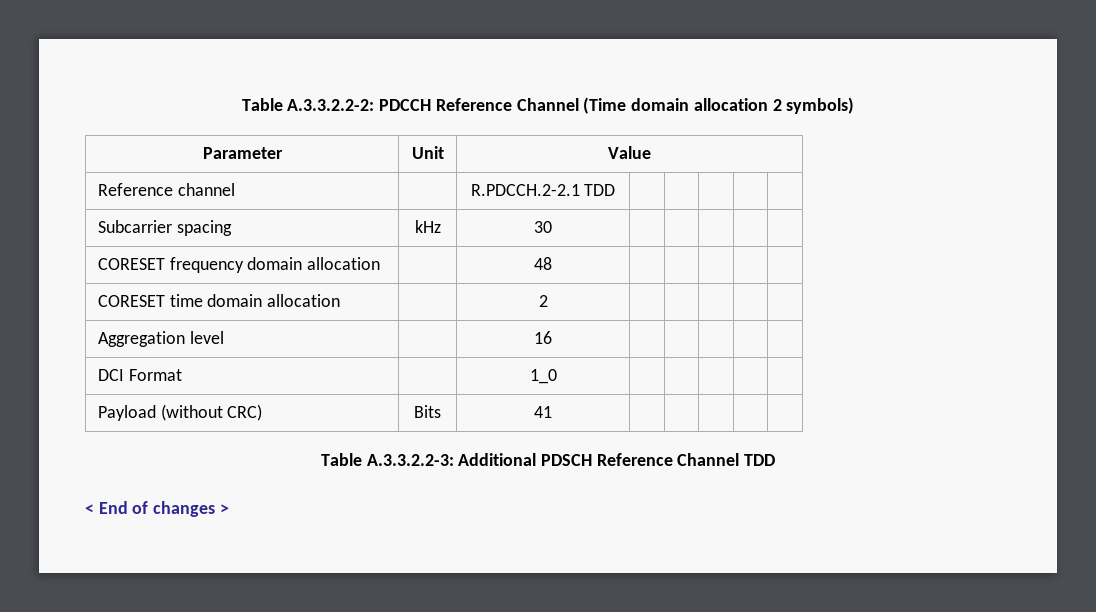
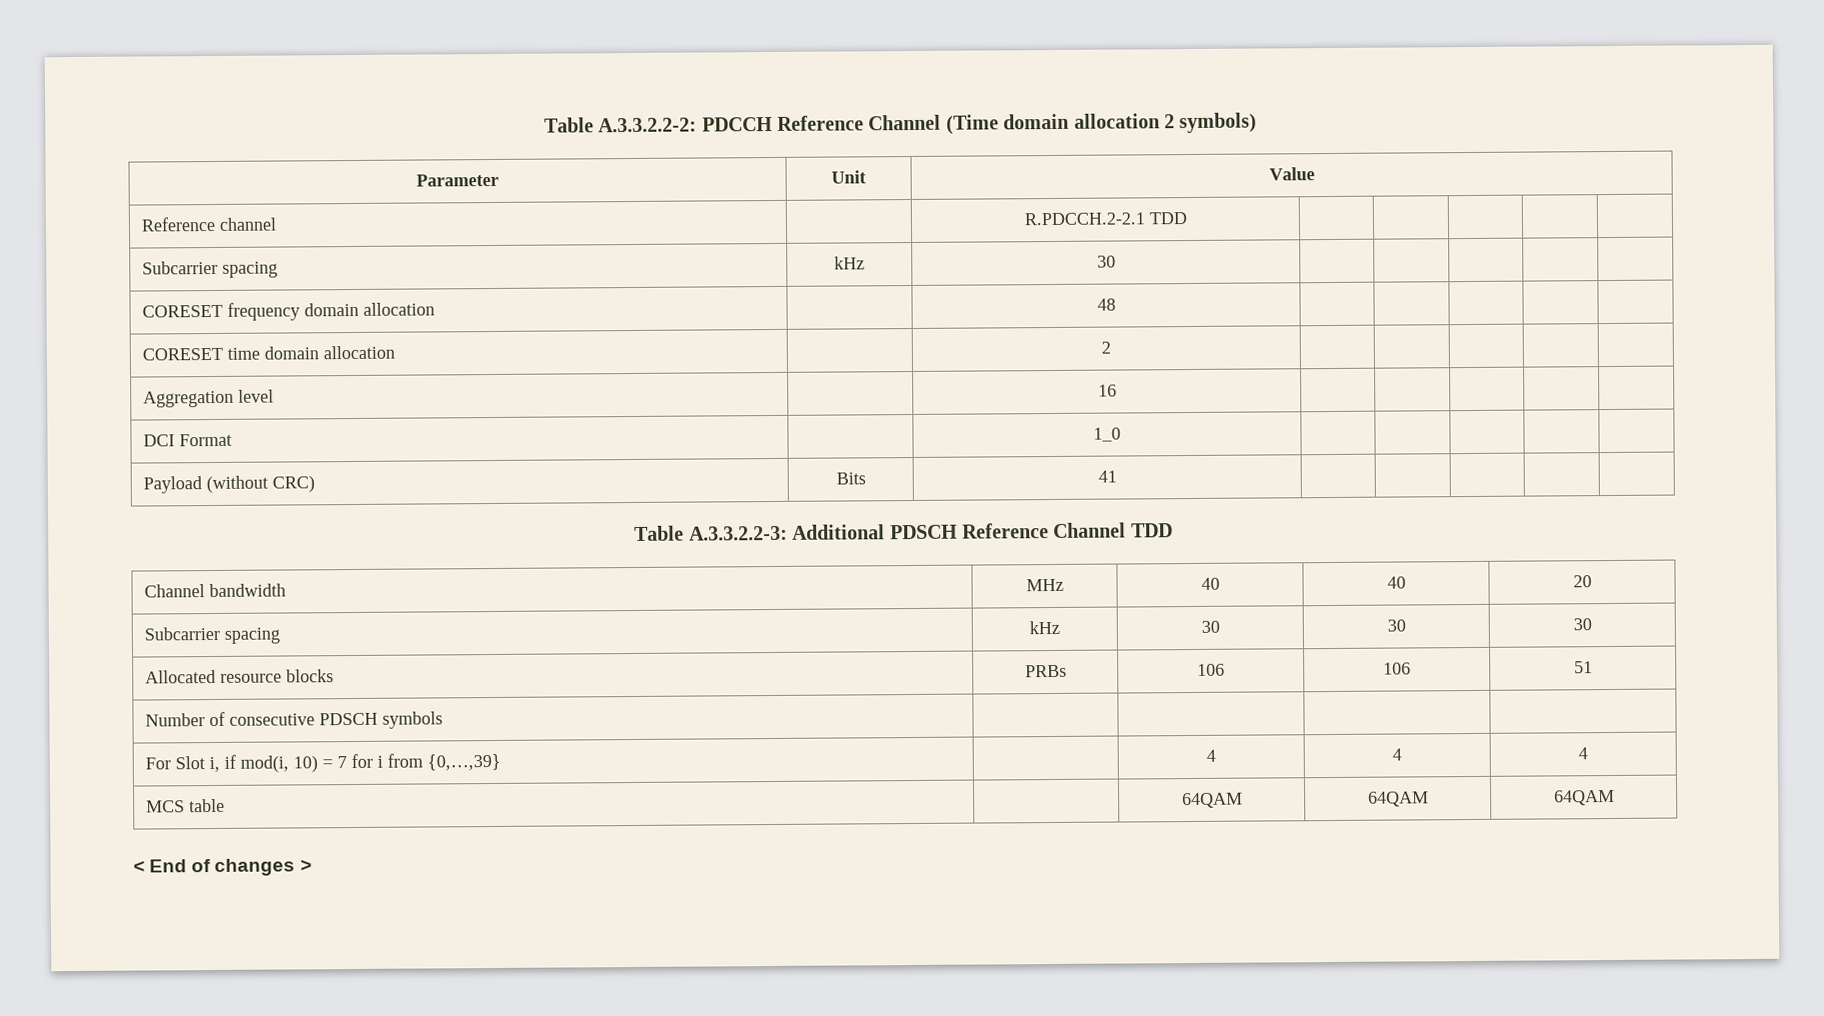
+ Channel bandwidth | MHz | 40 | 40 | 20
+ Subcarrier spacing | kHz | 30 | 30 | 30
+ Allocated resource blocks | PRBs | 106 | 106 | 51
+ Number of consecutive PDSCH symbols | | | |
+ For Slot i, if mod(i, 10) = 7 for i from {0,…,39} | | 4 | 4 | 4
+ MCS table | | 64QAM | 64QAM | 64QAM

